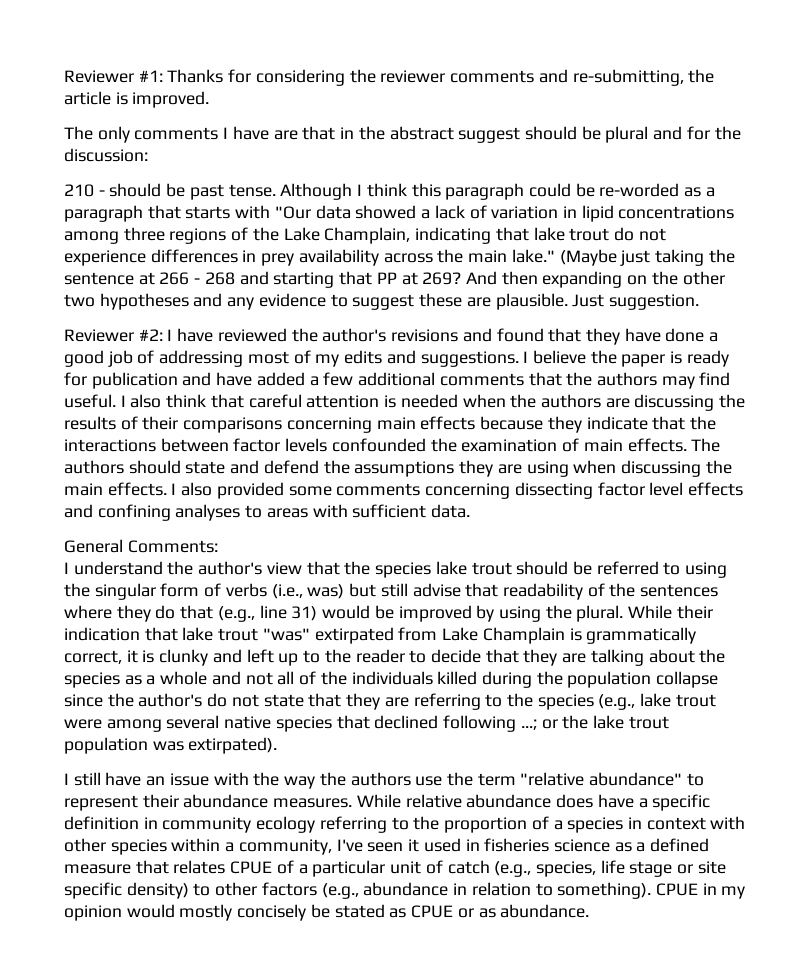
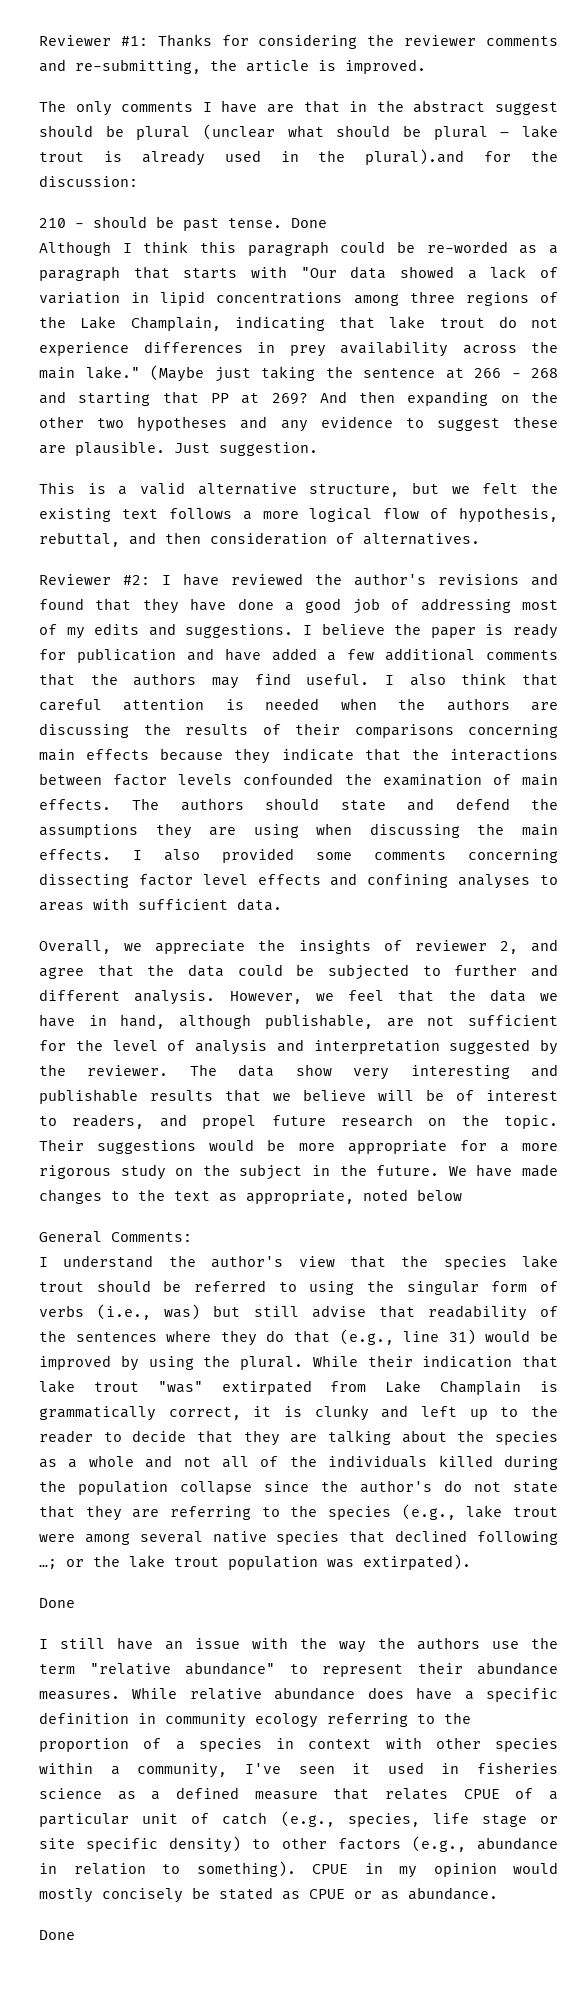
- The only comments I have are that in the abstract suggest should be plural and for the discussion:
+ The only comments I have are that in the abstract suggest should be plural (unclear what should be plural – lake trout is already used in the plural).and for the discussion:
- 210 - should be past tense. Although I think this paragraph could be re-worded as a paragraph that starts with "Our data showed a lack of variation in lipid concentrations among three regions of the Lake Champlain, indicating that lake trout do not experience differences in prey availability across the main lake."
+ 210 - should be past tense. Done
+ Although I think this paragraph could be re-worded as a paragraph that starts with "Our data showed a lack of variation in lipid concentrations among three regions of the Lake Champlain, indicating that lake trout do not experience differences in prey availability across the main lake."
+ This is a valid alternative structure, but we felt the existing text follows a more logical flow of hypothesis, rebuttal, and then consideration of alternatives.
+ Overall, we appreciate the insights of reviewer 2, and agree that the data could be subjected to further and different analysis. However, we feel that the data we have in hand, although publishable, are not sufficient for the level of analysis and interpretation suggested by the reviewer. The data show very interesting and publishable results that we believe will be of interest to readers, and propel future research on the topic. Their suggestions would be more appropriate for a more rigorous study on the subject in the future. We have made changes to the text as appropriate, noted below
  or the lake trout population was extirpated).
+ Done
  CPUE in my opinion would mostly concisely be stated as CPUE or as abundance.
+ Done

